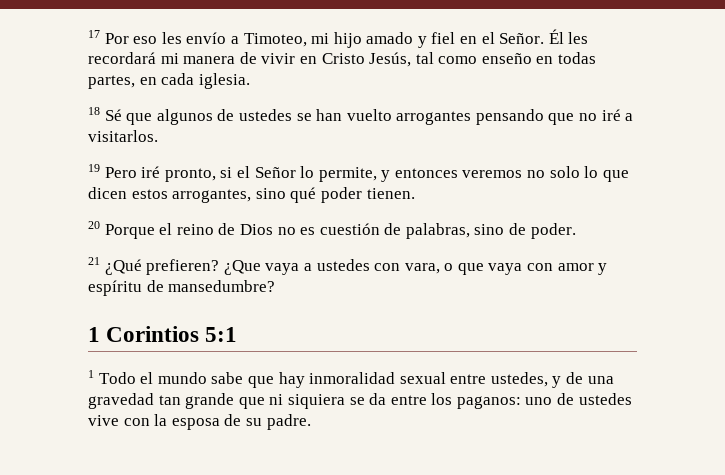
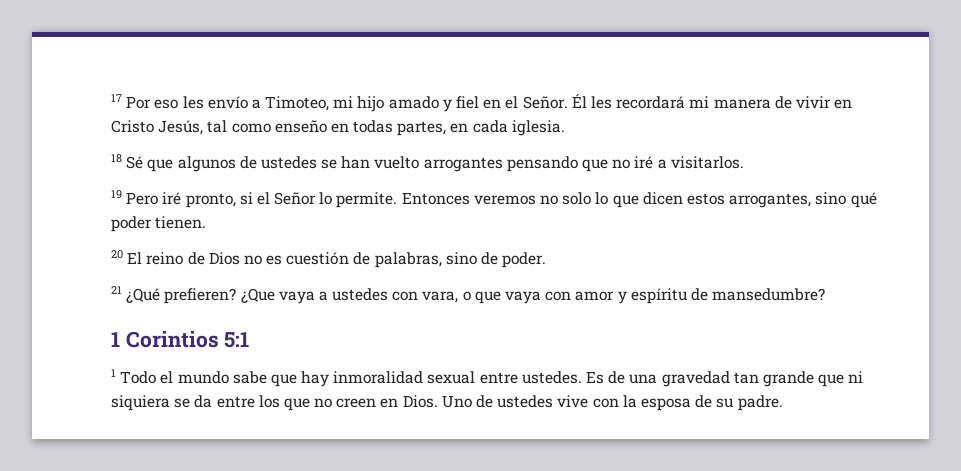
- 19 Pero iré pronto, si el Señor lo permite, y entonces veremos no solo lo que dicen estos arrogantes, sino qué poder tienen.
+ 19 Pero iré pronto, si el Señor lo permite. Entonces veremos no solo lo que dicen estos arrogantes, sino qué poder tienen.
- 20 Porque el reino de Dios no es cuestión de palabras, sino de poder.
+ 20 El reino de Dios no es cuestión de palabras, sino de poder.
- 1 Todo el mundo sabe que hay inmoralidad sexual entre ustedes, y de una gravedad tan grande que ni siquiera se da entre los paganos: uno de ustedes vive con la esposa de su padre.
+ 1 Todo el mundo sabe que hay inmoralidad sexual entre ustedes. Es de una gravedad tan grande que ni siquiera se da entre los que no creen en Dios. Uno de ustedes vive con la esposa de su padre.

